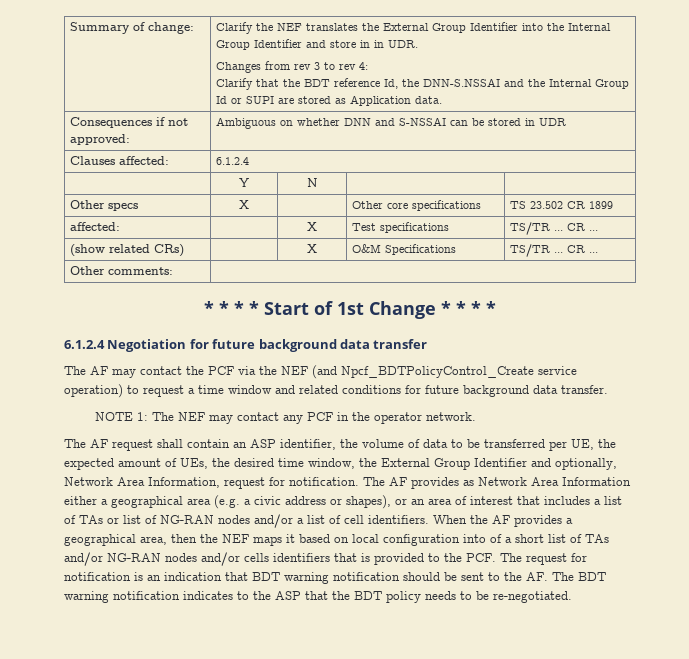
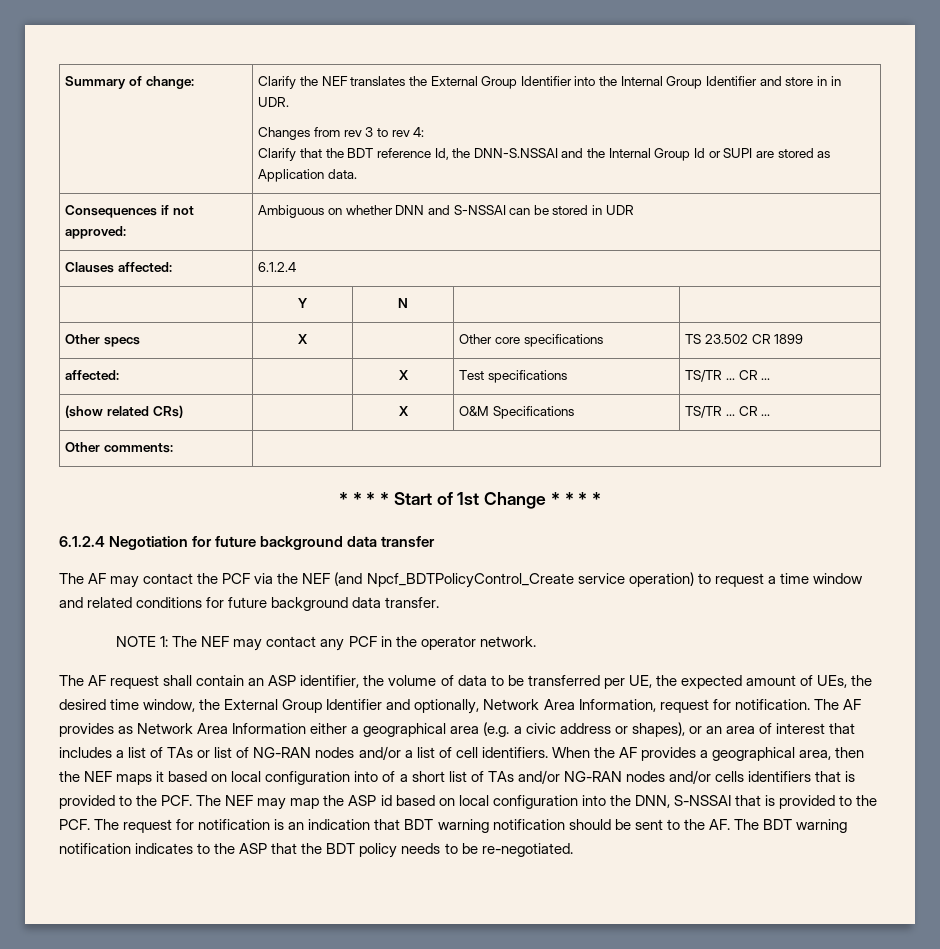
- When the AF provides a geographical area, then the NEF maps it based on local configuration into of a short list of TAs and/or NG-RAN nodes and/or cells identifiers that is provided to the PCF. The request for notification is an indication that BDT warning notification should be sent to the AF. The BDT warning notification indicates to the ASP that the BDT policy needs to be re-negotiated.
+ When the AF provides a geographical area, then the NEF maps it based on local configuration into of a short list of TAs and/or NG-RAN nodes and/or cells identifiers that is provided to the PCF. The NEF may map the ASP id based on local configuration into the DNN, S-NSSAI that is provided to the PCF. The request for notification is an indication that BDT warning notification should be sent to the AF. The BDT warning notification indicates to the ASP that the BDT policy needs to be re-negotiated.

